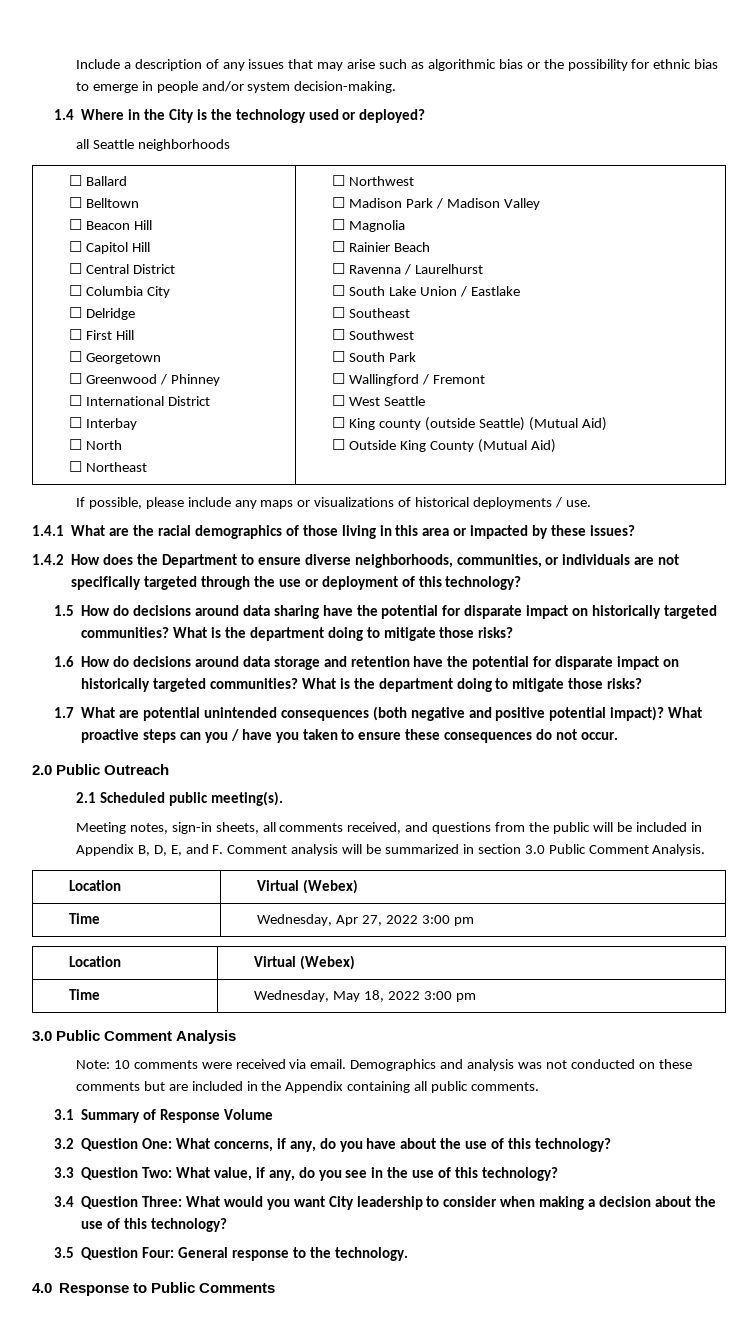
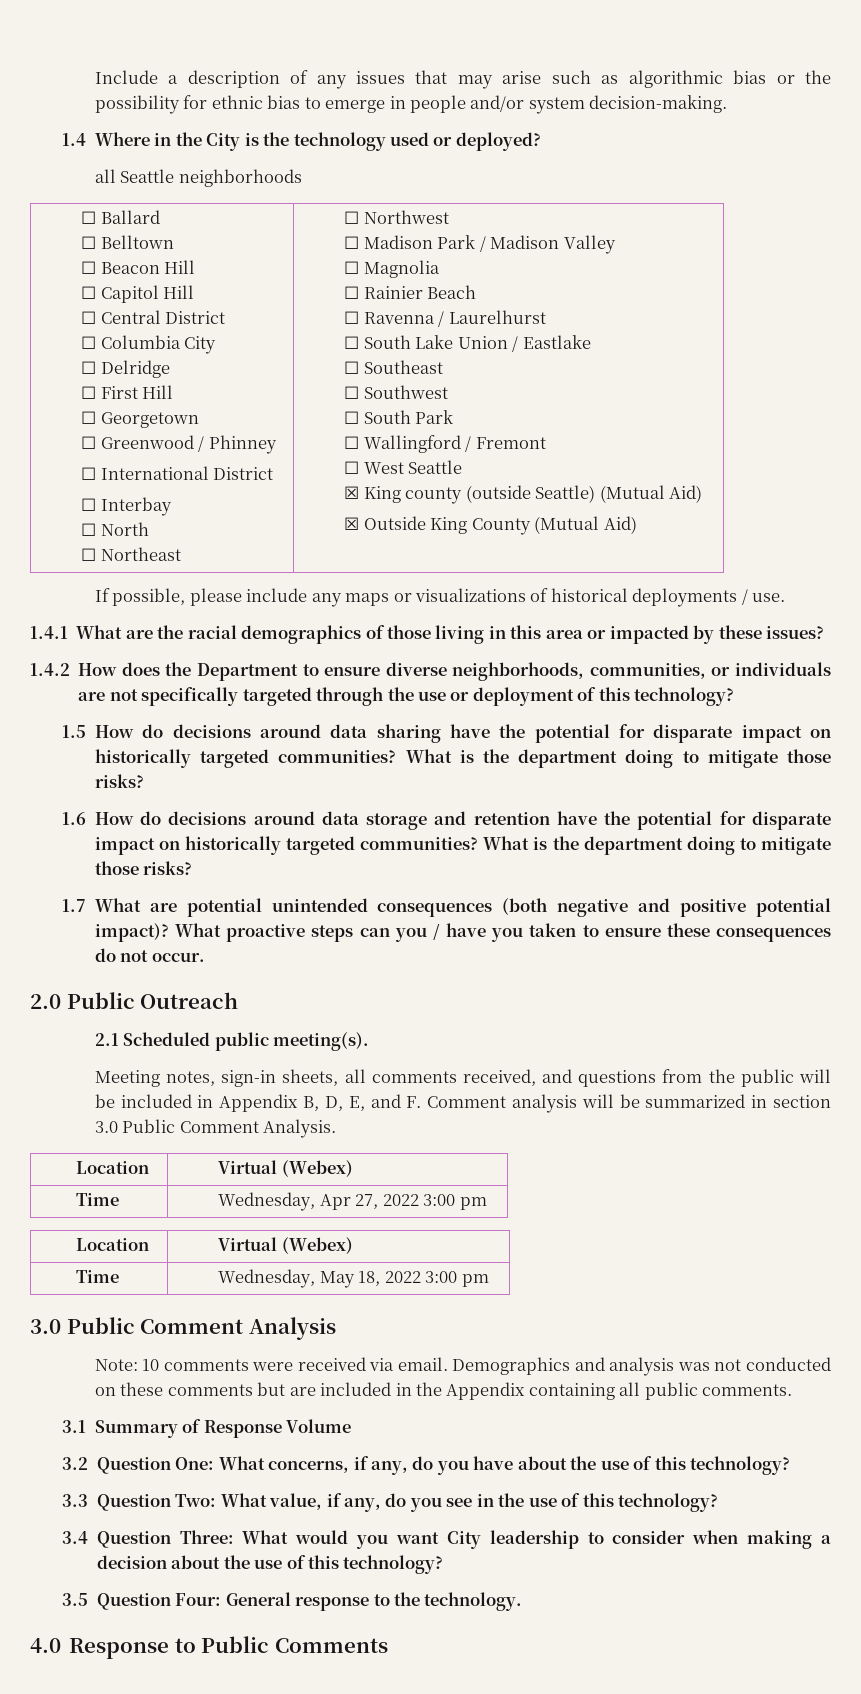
- ☐ King county (outside Seattle) (Mutual Aid)
+ ☒ King county (outside Seattle) (Mutual Aid)
- ☐ Outside King County (Mutual Aid)
+ ☒ Outside King County (Mutual Aid)

